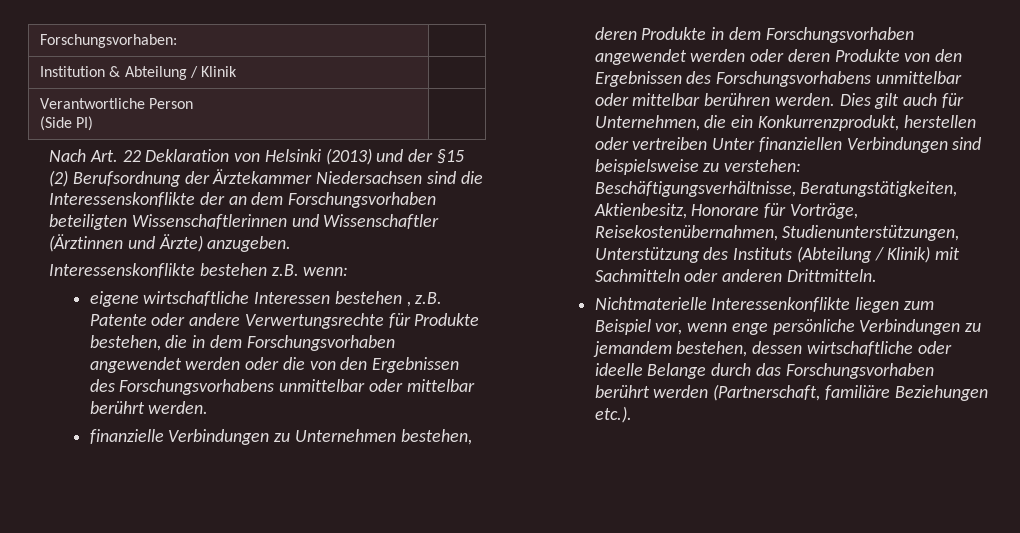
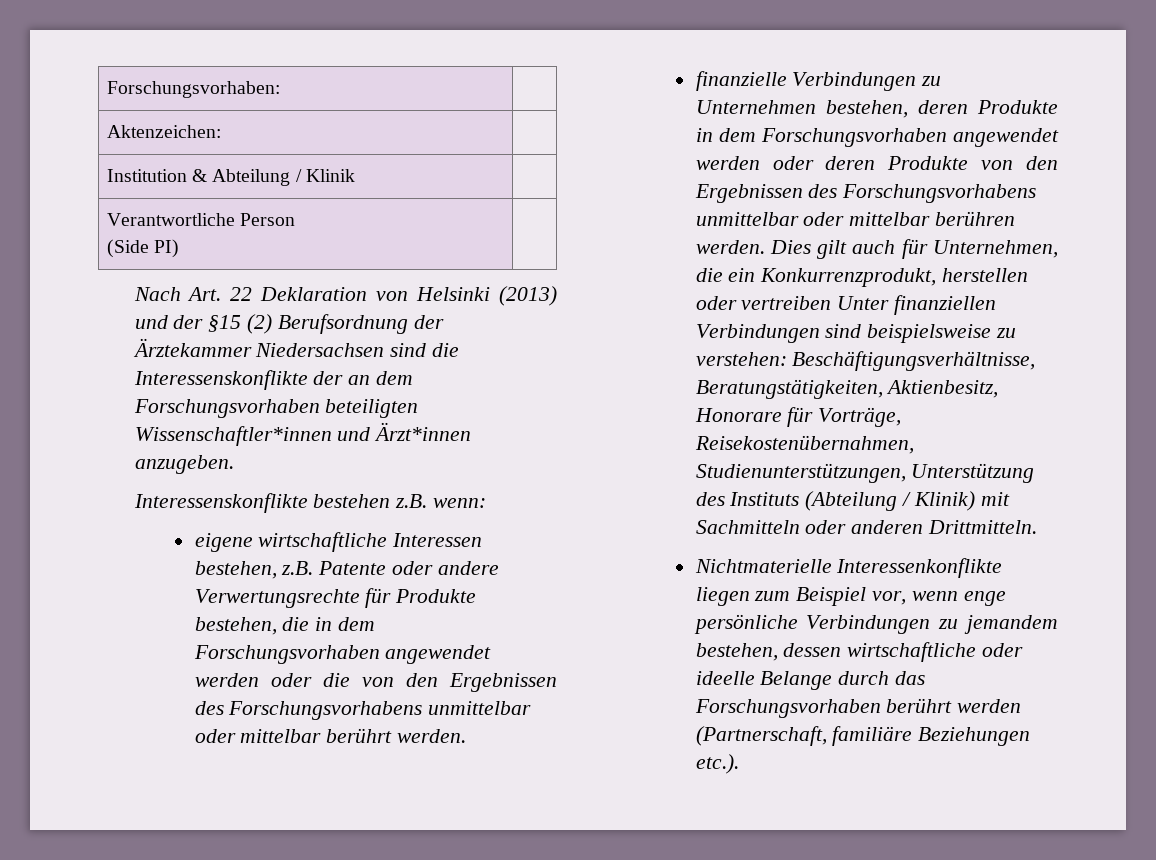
+ Aktenzeichen: |
- Nach Art. 22 Deklaration von Helsinki (2013) und der §15 (2) Berufsordnung der Ärztekammer Niedersachsen sind die Interessenskonflikte der an dem Forschungsvorhaben beteiligten Wissenschaftlerinnen und Wissenschaftler (Ärztinnen und Ärzte) anzugeben.
+ Nach Art. 22 Deklaration von Helsinki (2013) und der §15 (2) Berufsordnung der Ärztekammer Niedersachsen sind die Interessenskonflikte der an dem Forschungsvorhaben beteiligten Wissenschaftler*innen und Ärzt*innen anzugeben.
- eigene wirtschaftliche Interessen bestehen , z.B. Patente oder andere Verwertungsrechte für Produkte bestehen, die in dem Forschungsvorhaben angewendet werden oder die von den Ergebnissen des Forschungsvorhabens unmittelbar oder mittelbar berührt werden.
+ eigene wirtschaftliche Interessen bestehen, z.B. Patente oder andere Verwertungsrechte für Produkte bestehen, die in dem Forschungsvorhaben angewendet werden oder die von den Ergebnissen des Forschungsvorhabens unmittelbar oder mittelbar berührt werden.

